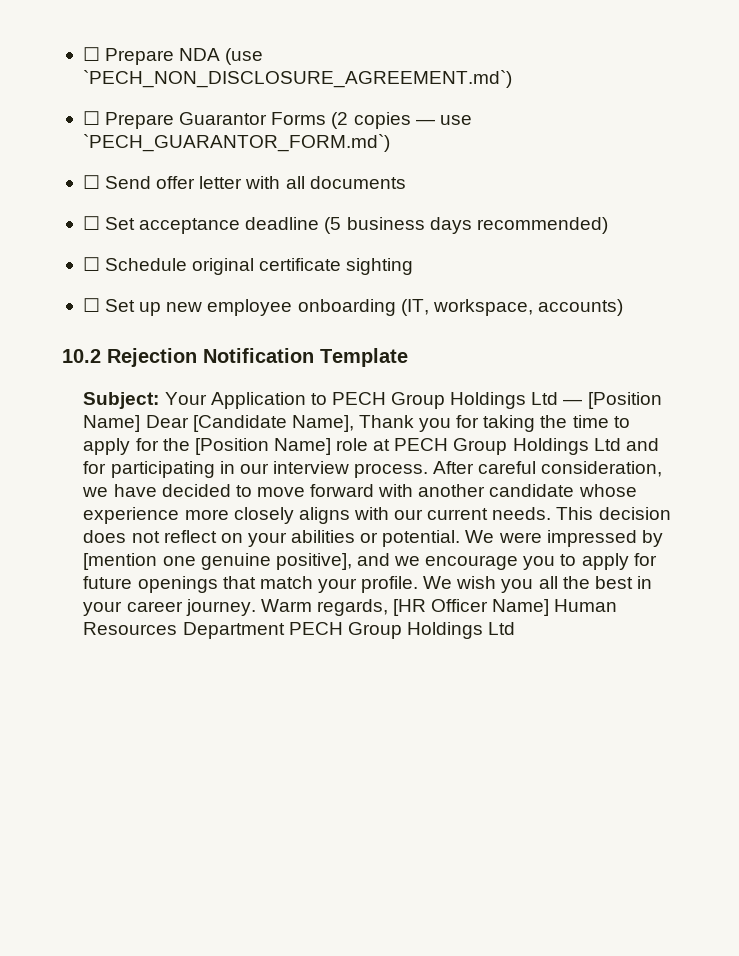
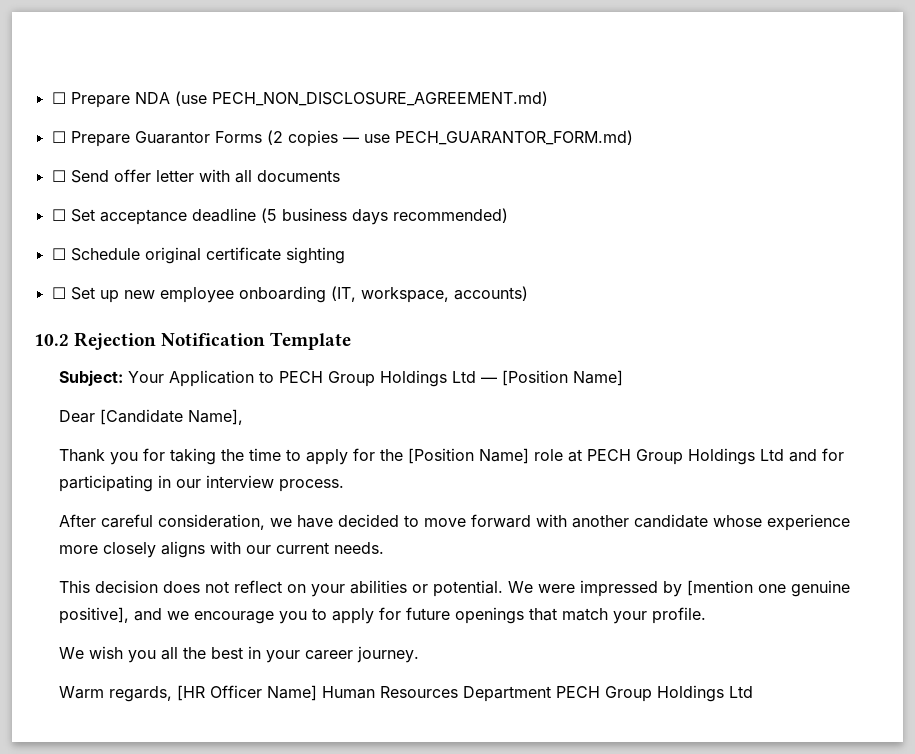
- ☐ Prepare NDA (use `PECH_NON_DISCLOSURE_AGREEMENT.md`)
+ ☐ Prepare NDA (use PECH_NON_DISCLOSURE_AGREEMENT.md)
- ☐ Prepare Guarantor Forms (2 copies — use `PECH_GUARANTOR_FORM.md`)
+ ☐ Prepare Guarantor Forms (2 copies — use PECH_GUARANTOR_FORM.md)
- Your Application to PECH Group Holdings Ltd — [Position Name] Dear [Candidate Name], Thank you for taking the time to apply for the [Position Name] role at PECH Group Holdings Ltd and for participating in our interview process. After careful consideration, we have decided to move forward with another candidate whose experience more closely aligns with our current needs. This decision does not reflect on your abilities or potential.
+ Your Application to PECH Group Holdings Ltd — [Position Name]
+ Dear [Candidate Name],
+ Thank you for taking the time to apply for the [Position Name] role at PECH Group Holdings Ltd and for participating in our interview process.
+ After careful consideration, we have decided to move forward with another candidate whose experience more closely aligns with our current needs.
+ This decision does not reflect on your abilities or potential.
- We were impressed by [mention one genuine positive], and we encourage you to apply for future openings that match your profile. We wish you all the best in your career journey. Warm regards, [HR Officer Name] Human Resources Department PECH Group Holdings Ltd
+ We were impressed by [mention one genuine positive], and we encourage you to apply for future openings that match your profile.
+ We wish you all the best in your career journey.
+ Warm regards, [HR Officer Name] Human Resources Department PECH Group Holdings Ltd

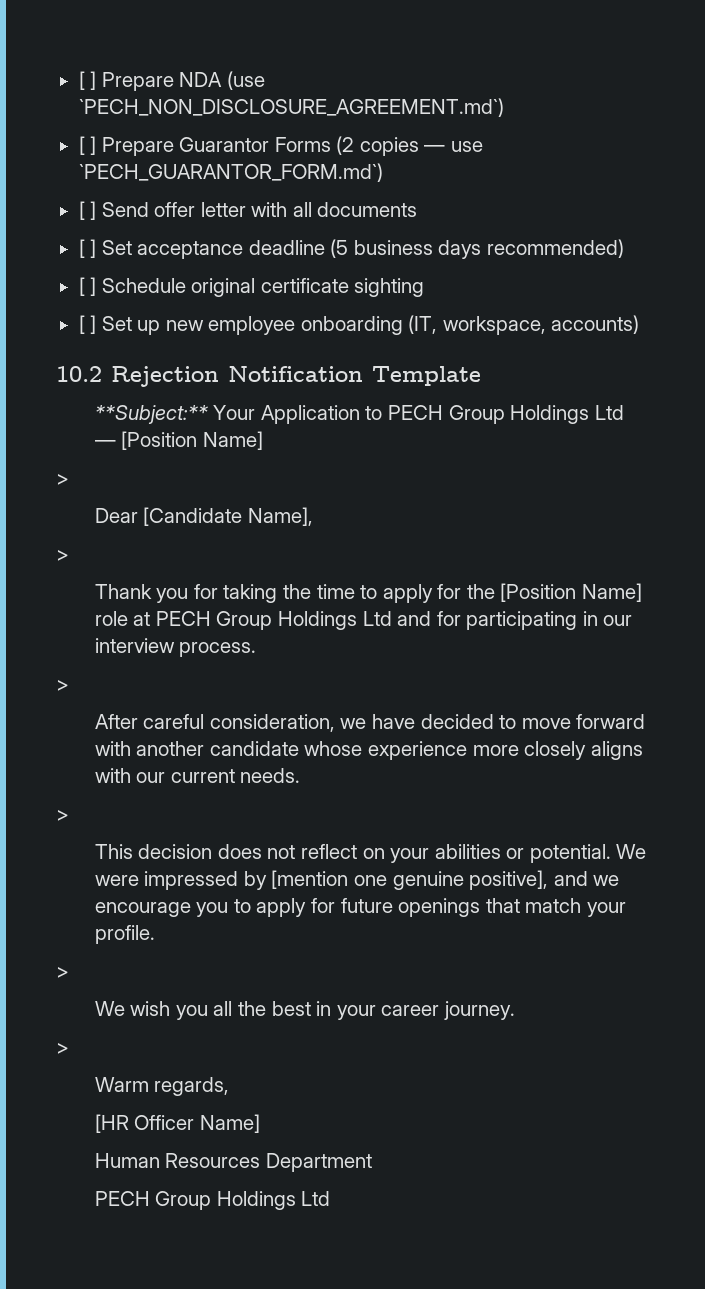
- ☐ Prepare NDA (use PECH_NON_DISCLOSURE_AGREEMENT.md)
- ☐ Prepare Guarantor Forms (2 copies — use PECH_GUARANTOR_FORM.md)
- ☐ Send offer letter with all documents
+ [ ] Prepare NDA (use `PECH_NON_DISCLOSURE_AGREEMENT.md`)
+ [ ] Prepare Guarantor Forms (2 copies — use `PECH_GUARANTOR_FORM.md`)
+ [ ] Send offer letter with all documents
- ☐ Set acceptance deadline (5 business days recommended)
+ [ ] Set acceptance deadline (5 business days recommended)
- ☐ Schedule original certificate sighting
+ [ ] Schedule original certificate sighting
- ☐ Set up new employee onboarding (IT, workspace, accounts)
+ [ ] Set up new employee onboarding (IT, workspace, accounts)
- Subject: Your Application to PECH Group Holdings Ltd — [Position Name]
+ **Subject:** Your Application to PECH Group Holdings Ltd — [Position Name]
+ >
  Dear [Candidate Name],
+ >
  Thank you for taking the time to apply for the [Position Name] role at PECH Group Holdings Ltd and for participating in our interview process.
+ >
  After careful consideration, we have decided to move forward with another candidate whose experience more closely aligns with our current needs.
+ >
  We were impressed by [mention one genuine positive], and we encourage you to apply for future openings that match your profile.
+ >
  We wish you all the best in your career journey.
+ >
- Warm regards, [HR Officer Name] Human Resources Department PECH Group Holdings Ltd
+ Warm regards,
+ [HR Officer Name]
+ Human Resources Department
+ PECH Group Holdings Ltd

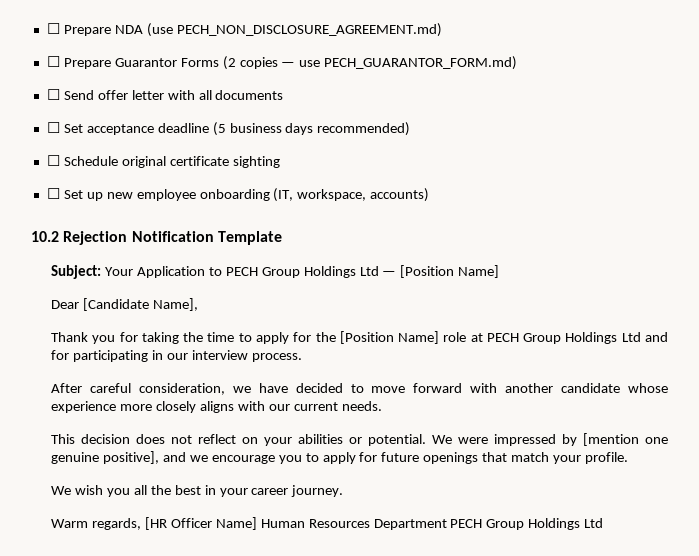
- [ ] Prepare NDA (use `PECH_NON_DISCLOSURE_AGREEMENT.md`)
- [ ] Prepare Guarantor Forms (2 copies — use `PECH_GUARANTOR_FORM.md`)
- [ ] Send offer letter with all documents
+ ☐ Prepare NDA (use PECH_NON_DISCLOSURE_AGREEMENT.md)
+ ☐ Prepare Guarantor Forms (2 copies — use PECH_GUARANTOR_FORM.md)
+ ☐ Send offer letter with all documents
- [ ] Set acceptance deadline (5 business days recommended)
+ ☐ Set acceptance deadline (5 business days recommended)
- [ ] Schedule original certificate sighting
+ ☐ Schedule original certificate sighting
- [ ] Set up new employee onboarding (IT, workspace, accounts)
+ ☐ Set up new employee onboarding (IT, workspace, accounts)
- **Subject:** Your Application to PECH Group Holdings Ltd — [Position Name]
- >
+ Subject: Your Application to PECH Group Holdings Ltd — [Position Name]
  Dear [Candidate Name],
- >
  Thank you for taking the time to apply for the [Position Name] role at PECH Group Holdings Ltd and for participating in our interview process.
- >
  After careful consideration, we have decided to move forward with another candidate whose experience more closely aligns with our current needs.
- >
  We were impressed by [mention one genuine positive], and we encourage you to apply for future openings that match your profile.
- >
  We wish you all the best in your career journey.
- >
- Warm regards,
- [HR Officer Name]
- Human Resources Department
- PECH Group Holdings Ltd
+ Warm regards, [HR Officer Name] Human Resources Department PECH Group Holdings Ltd

